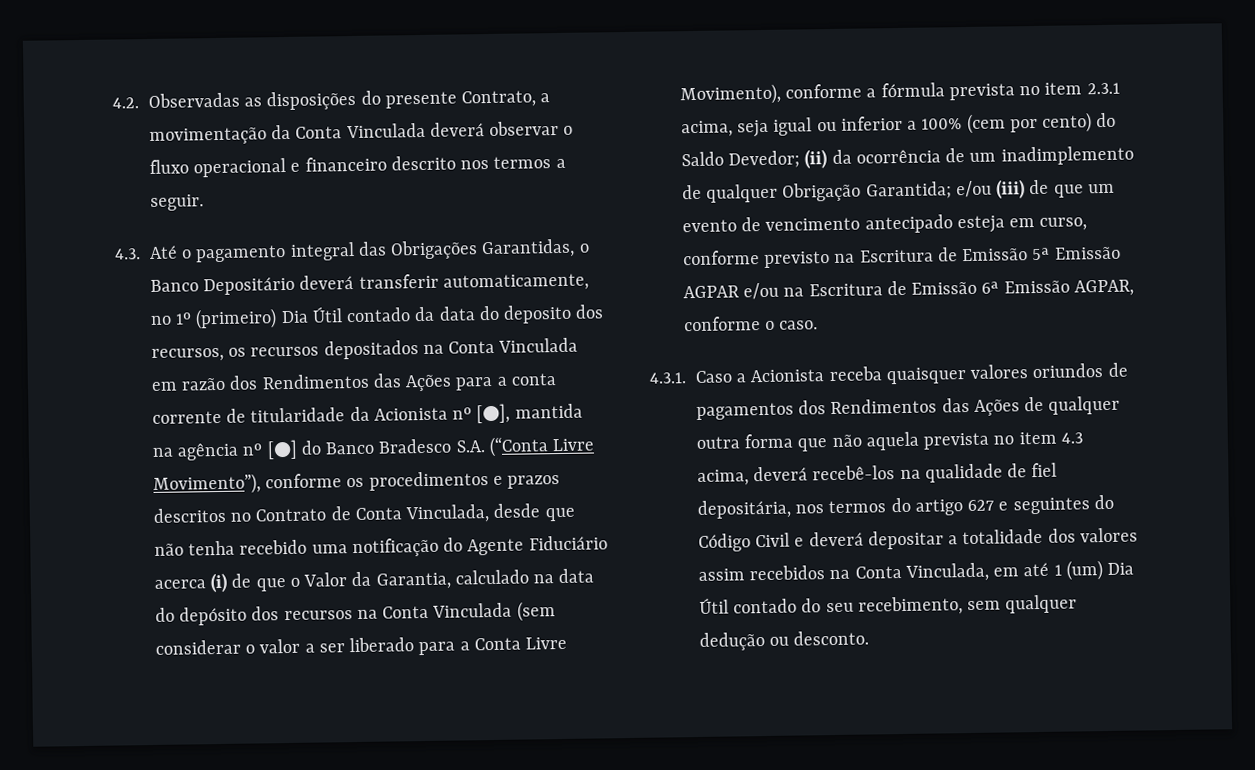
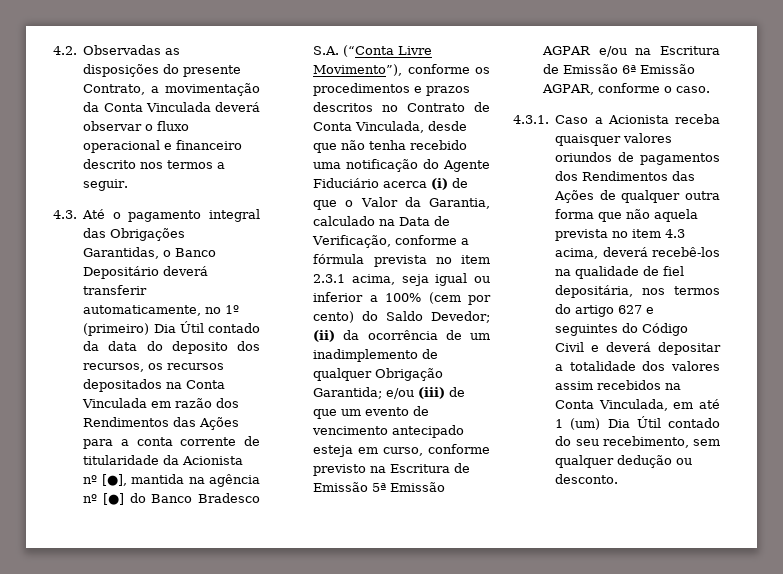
- 4.3. Até o pagamento integral das Obrigações Garantidas, o Banco Depositário deverá transferir automaticamente, no 1º (primeiro) Dia Útil contado da data do deposito dos recursos, os recursos depositados na Conta Vinculada em razão dos Rendimentos das Ações para a conta corrente de titularidade da Acionista nº [●], mantida na agência nº [●] do Banco Bradesco S.A. (“Conta Livre Movimento”), conforme os procedimentos e prazos descritos no Contrato de Conta Vinculada, desde que não tenha recebido uma notificação do Agente Fiduciário acerca (i) de que o Valor da Garantia, calculado na data do depósito dos recursos na Conta Vinculada (sem considerar o valor a ser liberado para a Conta Livre Movimento), conforme a fórmula prevista no item 2.3.1 acima, seja igual ou inferior a 100% (cem por cento) do Saldo Devedor;
+ 4.3. Até o pagamento integral das Obrigações Garantidas, o Banco Depositário deverá transferir automaticamente, no 1º (primeiro) Dia Útil contado da data do deposito dos recursos, os recursos depositados na Conta Vinculada em razão dos Rendimentos das Ações para a conta corrente de titularidade da Acionista nº [●], mantida na agência nº [●] do Banco Bradesco S.A. (“Conta Livre Movimento”), conforme os procedimentos e prazos descritos no Contrato de Conta Vinculada, desde que não tenha recebido uma notificação do Agente Fiduciário acerca (i) de que o Valor da Garantia, calculado na Data de Verificação, conforme a fórmula prevista no item 2.3.1 acima, seja igual ou inferior a 100% (cem por cento) do Saldo Devedor;

